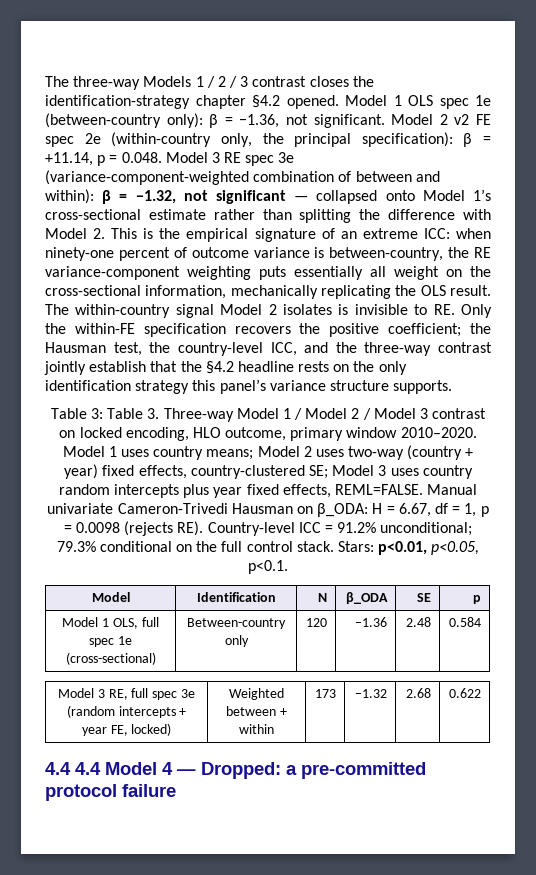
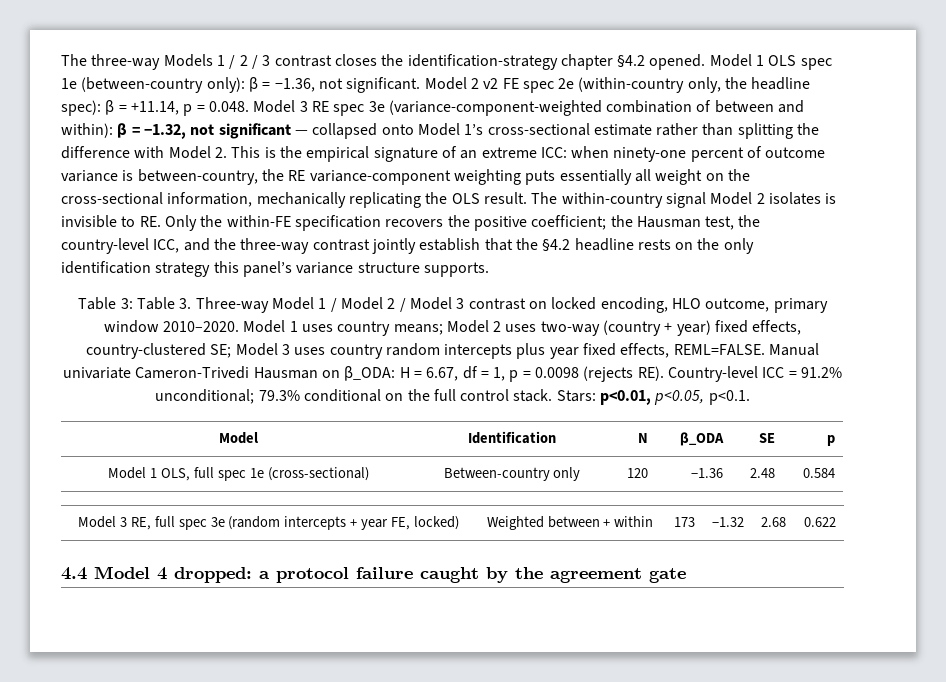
- Model 2 v2 FE spec 2e (within-country only, the principal specification):
+ Model 2 v2 FE spec 2e (within-country only, the headline spec):
- 4.4 4.4 Model 4 — Dropped: a pre-committed protocol failure
+ 4.4 Model 4 dropped: a protocol failure caught by the agreement gate

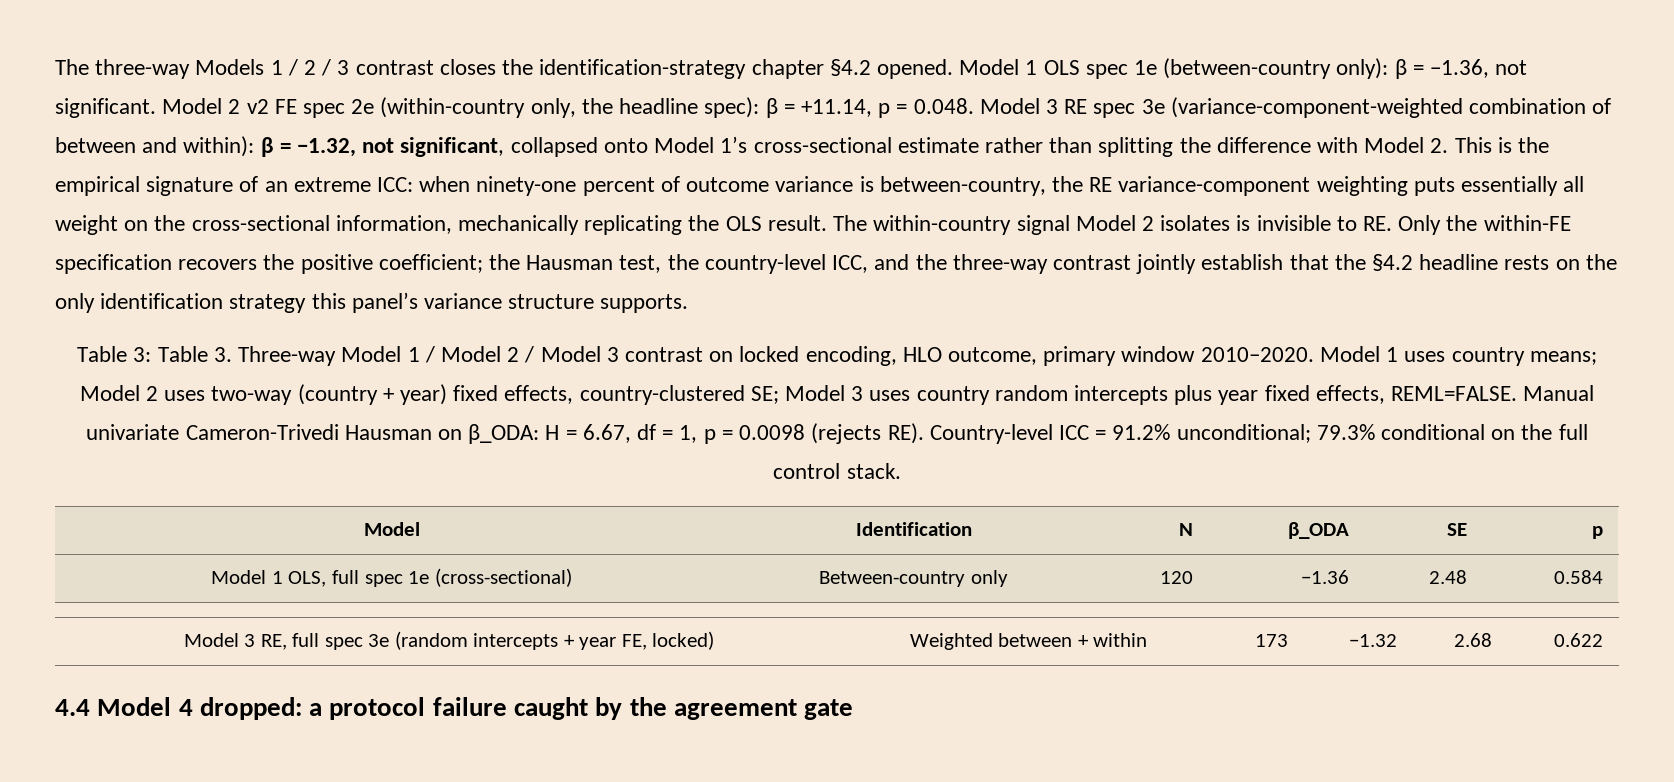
- β = −1.32, not significant — collapsed onto Model 1’s cross-sectional estimate rather than splitting the difference with Model 2. This is the empirical signature of an extreme ICC:
+ β = −1.32, not significant, collapsed onto Model 1’s cross-sectional estimate rather than splitting the difference with Model 2. This is the empirical signature of an extreme ICC:
- Stars: p<0.01, p<0.05, p<0.1.

